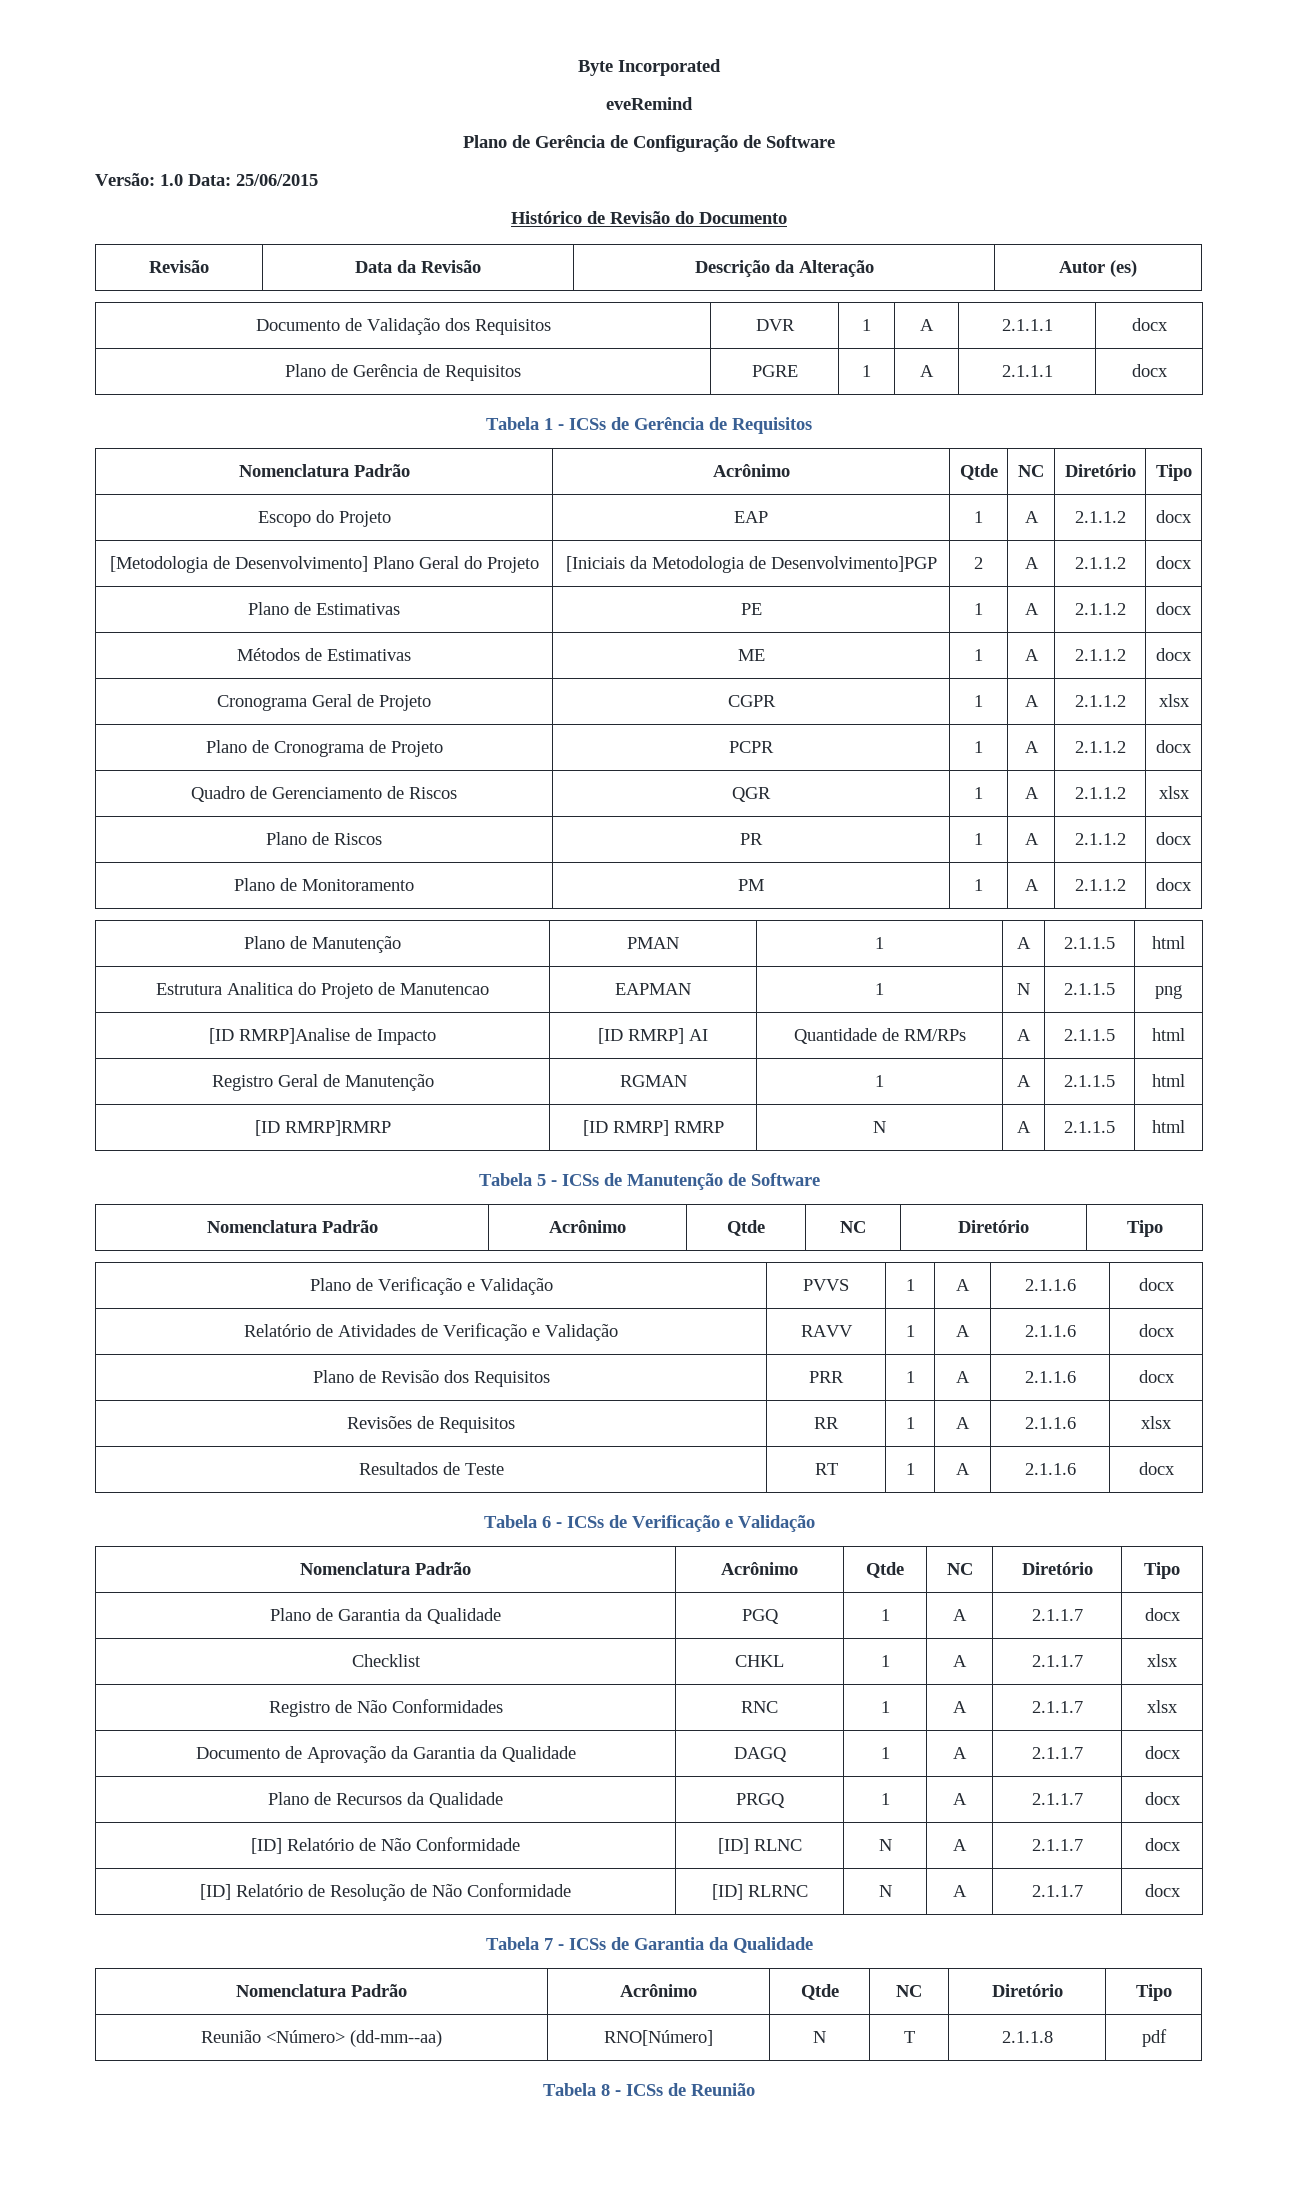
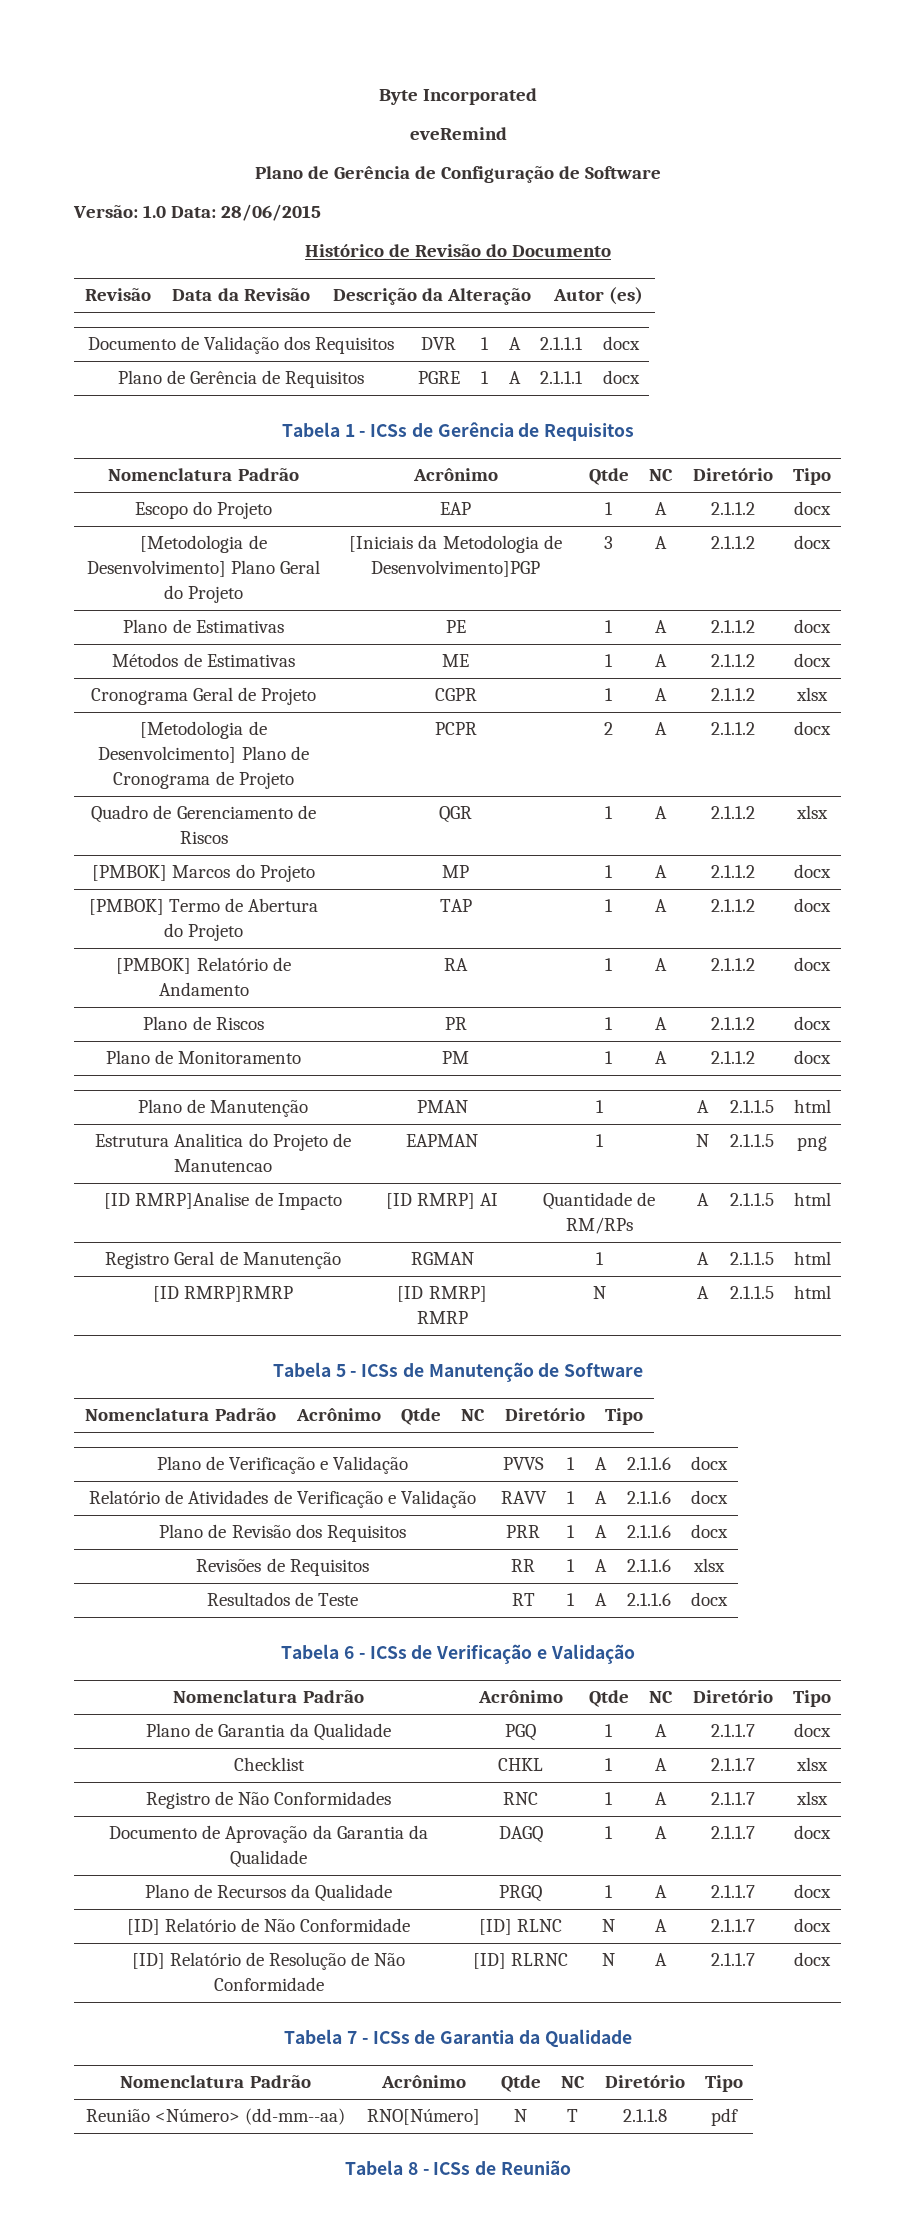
- Versão: 1.0 Data: 25/06/2015
+ Versão: 1.0 Data: 28/06/2015
- [Metodologia de Desenvolvimento] Plano Geral do Projeto | [Iniciais da Metodologia de Desenvolvimento]PGP | 2 | A | 2.1.1.2 | docx
+ [Metodologia de Desenvolvimento] Plano Geral do Projeto | [Iniciais da Metodologia de Desenvolvimento]PGP | 3 | A | 2.1.1.2 | docx
- Plano de Cronograma de Projeto | PCPR | 1 | A | 2.1.1.2 | docx
+ [Metodologia de Desenvolcimento] Plano de Cronograma de Projeto | PCPR | 2 | A | 2.1.1.2 | docx
+ [PMBOK] Marcos do Projeto | MP | 1 | A | 2.1.1.2 | docx
+ [PMBOK] Termo de Abertura do Projeto | TAP | 1 | A | 2.1.1.2 | docx
+ [PMBOK] Relatório de Andamento | RA | 1 | A | 2.1.1.2 | docx

